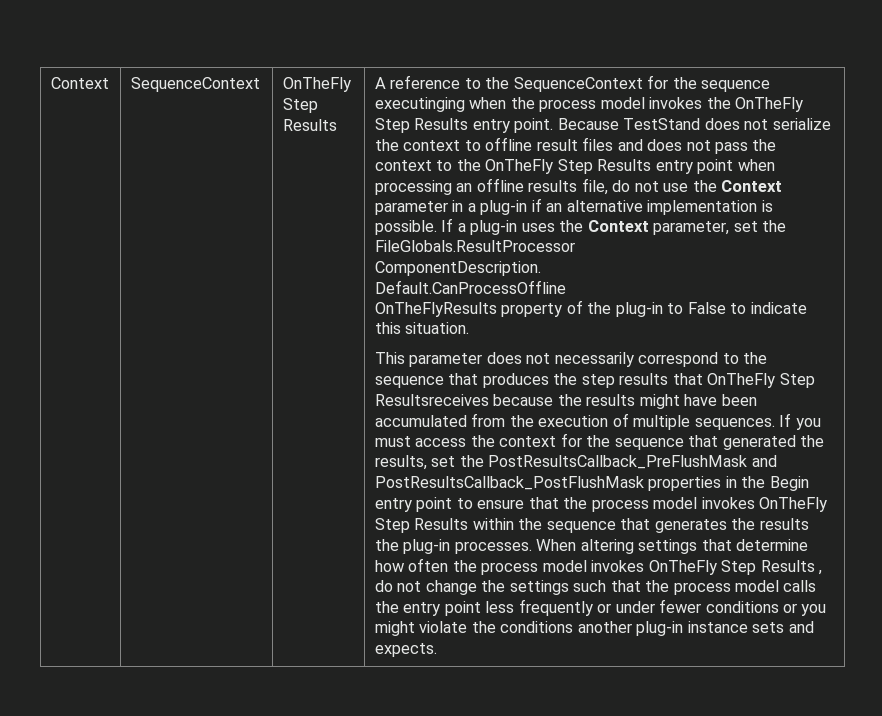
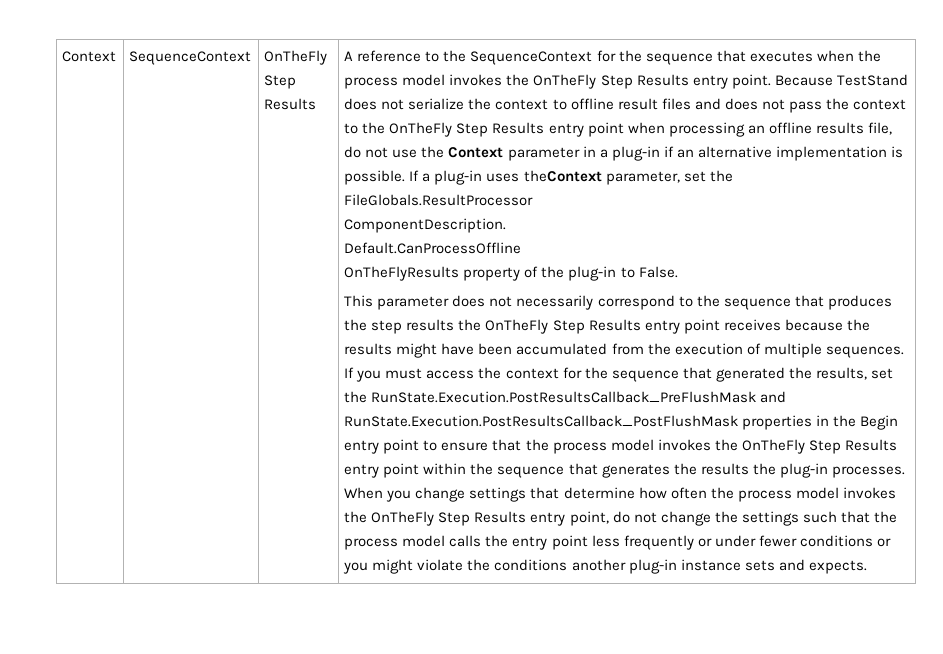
- A reference to the SequenceContext for the sequence executinging when the process model invokes the OnTheFly Step Results entry point.
+ A reference to the SequenceContext for the sequence that executes when the process model invokes the OnTheFly Step Results entry point.
- If a plug-in uses the Context parameter, set the FileGlobals.ResultProcessor
+ If a plug-in uses theContext parameter, set the FileGlobals.ResultProcessor
- OnTheFlyResults property of the plug-in to False to indicate this situation.
+ OnTheFlyResults property of the plug-in to False.
- This parameter does not necessarily correspond to the sequence that produces the step results that OnTheFly Step Resultsreceives because the results might have been accumulated from the execution of multiple sequences.
+ This parameter does not necessarily correspond to the sequence that produces the step results the OnTheFly Step Results entry point receives because the results might have been accumulated from the execution of multiple sequences.
- If you must access the context for the sequence that generated the results, set the PostResultsCallback_PreFlushMask and PostResultsCallback_PostFlushMask properties in the Begin entry point to ensure that the process model invokes OnTheFly Step Results within the sequence that generates the results the plug-in processes.
+ If you must access the context for the sequence that generated the results, set the RunState.Execution.PostResultsCallback_PreFlushMask and RunState.Execution.PostResultsCallback_PostFlushMask properties in the Begin entry point to ensure that the process model invokes the OnTheFly Step Results entry point within the sequence that generates the results the plug-in processes.
- When altering settings that determine how often the process model invokes OnTheFly Step Results , do not change the settings such that the process model calls the entry point less frequently or under fewer conditions or you might violate the conditions another plug-in instance sets and expects.
+ When you change settings that determine how often the process model invokes the OnTheFly Step Results entry point, do not change the settings such that the process model calls the entry point less frequently or under fewer conditions or you might violate the conditions another plug-in instance sets and expects.

